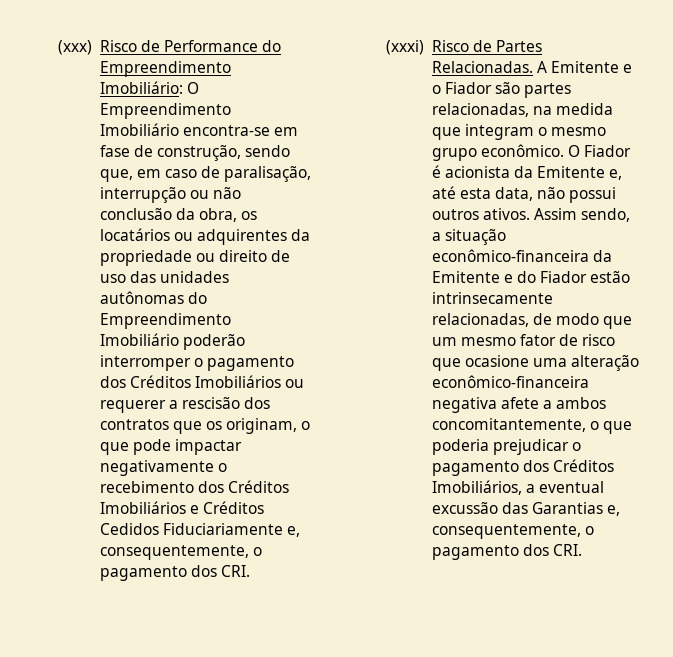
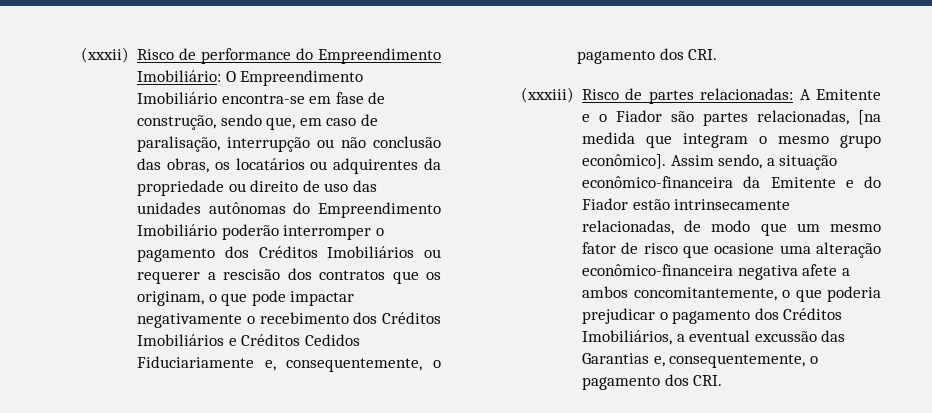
- (xxx) Risco de Performance do Empreendimento Imobiliário:
+ (xxxii) Risco de performance do Empreendimento Imobiliário:
- O Empreendimento Imobiliário encontra-se em fase de construção, sendo que, em caso de paralisação, interrupção ou não conclusão da obra, os locatários ou adquirentes da propriedade ou direito de uso das unidades autônomas do Empreendimento Imobiliário poderão interromper o pagamento dos Créditos Imobiliários ou requerer a rescisão dos contratos que os originam, o que pode impactar negativamente o recebimento dos Créditos Imobiliários e Créditos Cedidos Fiduciariamente e, consequentemente, o pagamento dos CRI.
+ O Empreendimento Imobiliário encontra-se em fase de construção, sendo que, em caso de paralisação, interrupção ou não conclusão das obras, os locatários ou adquirentes da propriedade ou direito de uso das unidades autônomas do Empreendimento Imobiliário poderão interromper o pagamento dos Créditos Imobiliários ou requerer a rescisão dos contratos que os originam, o que pode impactar negativamente o recebimento dos Créditos Imobiliários e Créditos Cedidos Fiduciariamente e, consequentemente, o pagamento dos CRI.
- (xxxi) Risco de Partes Relacionadas. A Emitente e o Fiador são partes relacionadas, na medida que integram o mesmo grupo econômico. O Fiador é acionista da Emitente e, até esta data, não possui outros ativos.
+ (xxxiii) Risco de partes relacionadas: A Emitente e o Fiador são partes relacionadas, [na medida que integram o mesmo grupo econômico].

